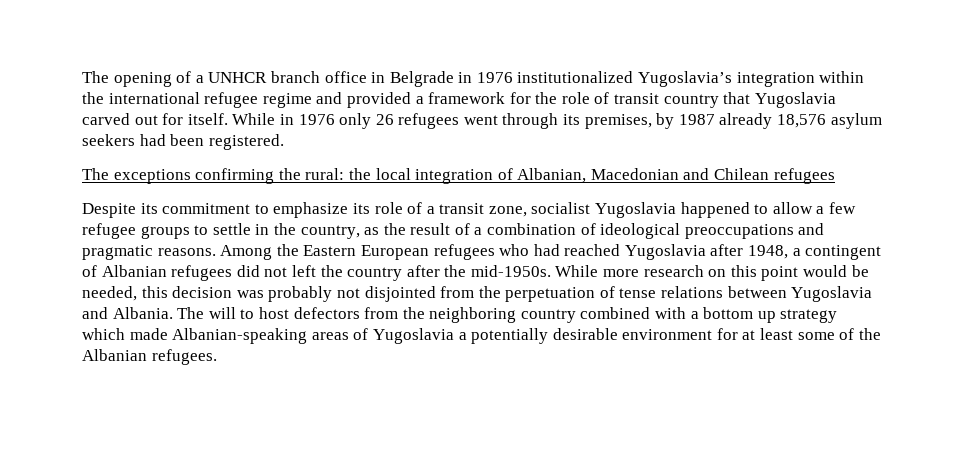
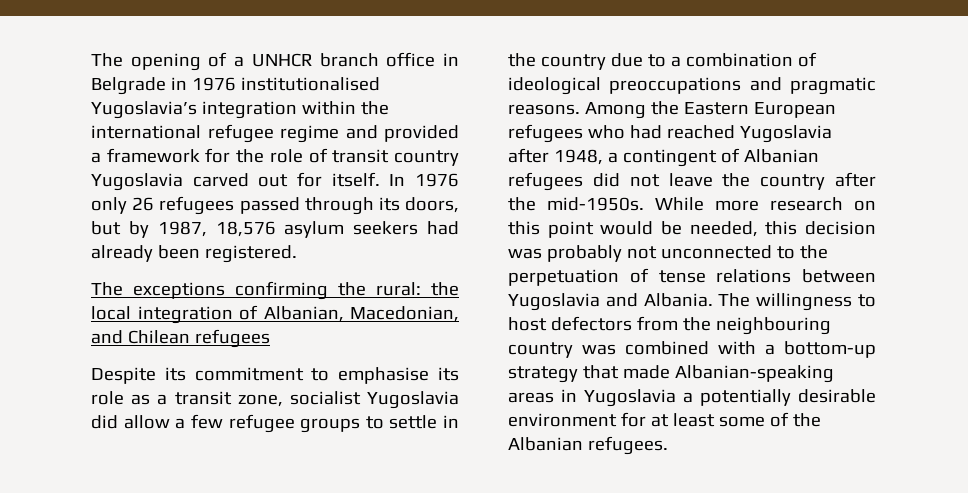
- The opening of a UNHCR branch office in Belgrade in 1976 institutionalized Yugoslavia’s integration within the international refugee regime and provided a framework for the role of transit country that Yugoslavia carved out for itself.
+ The opening of a UNHCR branch office in Belgrade in 1976 institutionalised Yugoslavia’s integration within the international refugee regime and provided a framework for the role of transit country Yugoslavia carved out for itself.
- While in 1976 only 26 refugees went through its premises, by 1987 already 18,576 asylum seekers had been registered.
+ In 1976 only 26 refugees passed through its doors, but by 1987, 18,576 asylum seekers had already been registered.
- The exceptions confirming the rural: the local integration of Albanian, Macedonian and Chilean refugees
+ The exceptions confirming the rural: the local integration of Albanian, Macedonian, and Chilean refugees
- Despite its commitment to emphasize its role of a transit zone, socialist Yugoslavia happened to allow a few refugee groups to settle in the country, as the result of a combination of ideological preoccupations and pragmatic reasons.
+ Despite its commitment to emphasise its role as a transit zone, socialist Yugoslavia did allow a few refugee groups to settle in the country due to a combination of ideological preoccupations and pragmatic reasons.
- Among the Eastern European refugees who had reached Yugoslavia after 1948, a contingent of Albanian refugees did not left the country after the mid-1950s.
+ Among the Eastern European refugees who had reached Yugoslavia after 1948, a contingent of Albanian refugees did not leave the country after the mid-1950s.
- While more research on this point would be needed, this decision was probably not disjointed from the perpetuation of tense relations between Yugoslavia and Albania.
+ While more research on this point would be needed, this decision was probably not unconnected to the perpetuation of tense relations between Yugoslavia and Albania.
- The will to host defectors from the neighboring country combined with a bottom up strategy which made Albanian-speaking areas of Yugoslavia a potentially desirable environment for at least some of the Albanian refugees.
+ The willingness to host defectors from the neighbouring country was combined with a bottom-up strategy that made Albanian-speaking areas in Yugoslavia a potentially desirable environment for at least some of the Albanian refugees.

